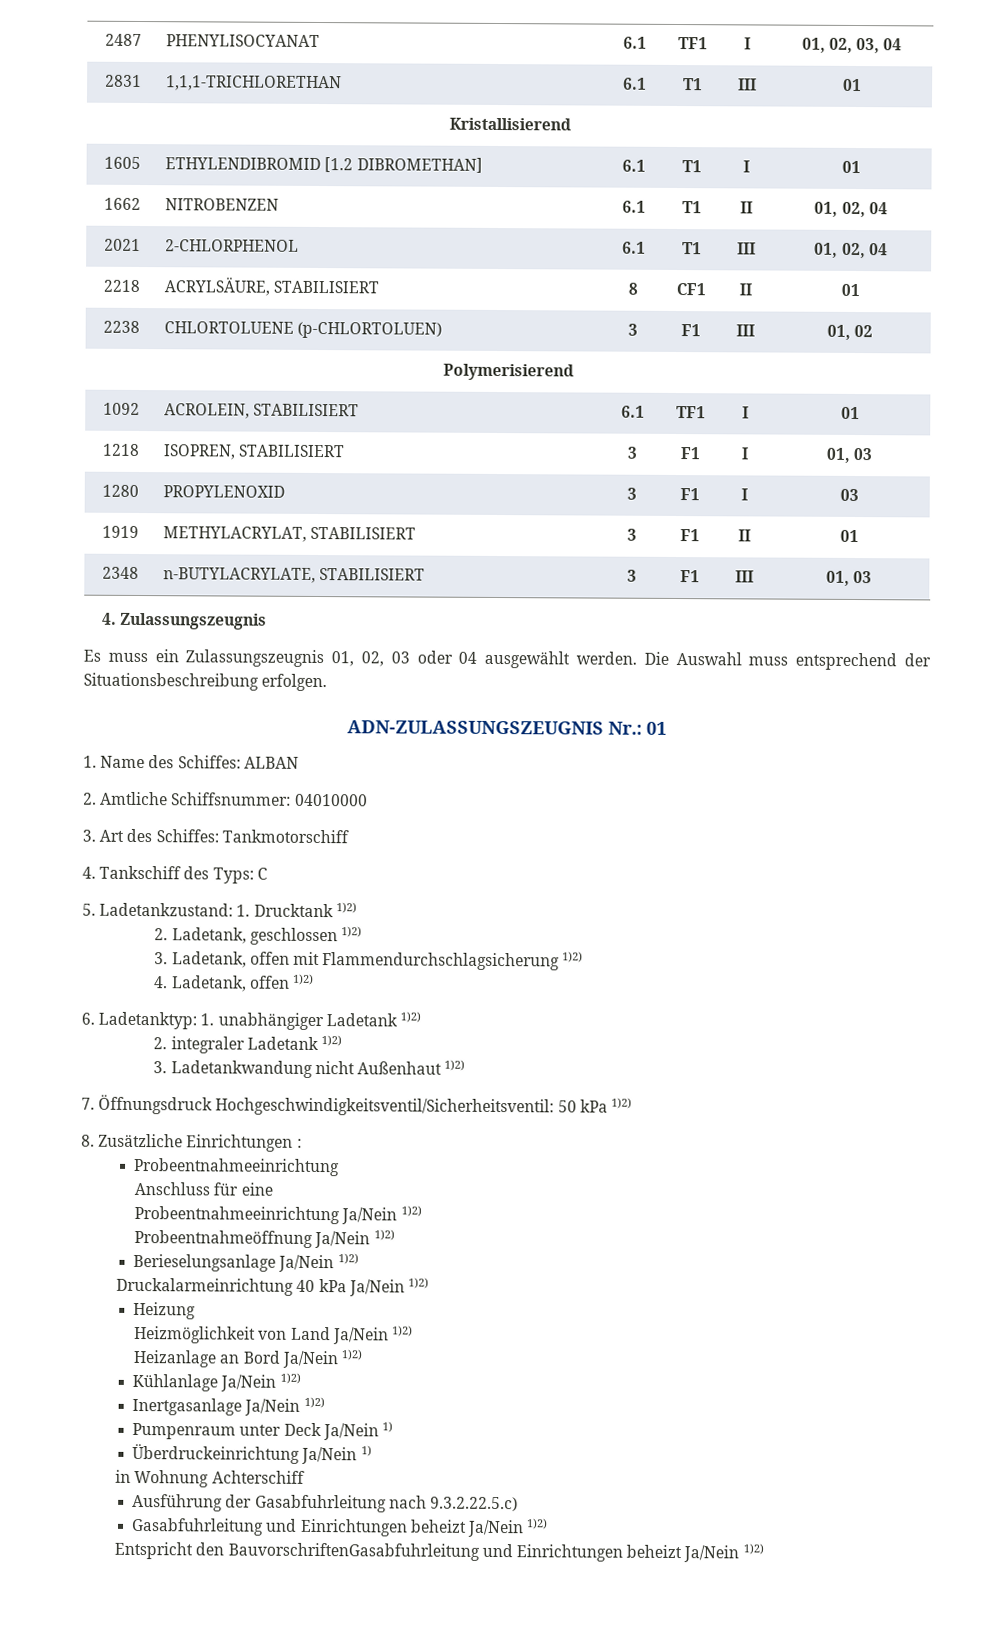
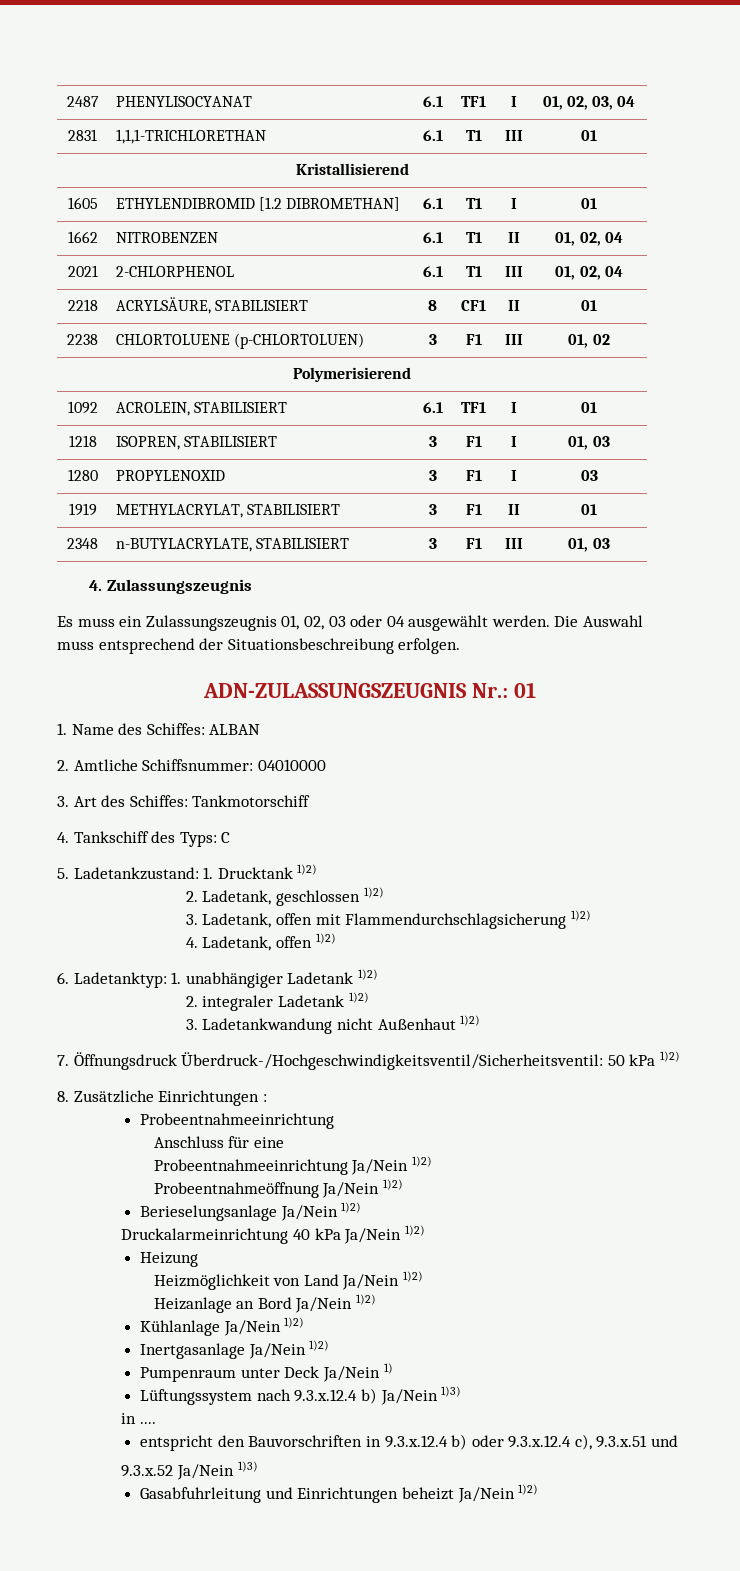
- 7. Öffnungsdruck Hochgeschwindigkeitsventil/Sicherheitsventil: 50 kPa 1)2)
+ 7. Öffnungsdruck Überdruck-/Hochgeschwindigkeitsventil/Sicherheitsventil: 50 kPa 1)2)
- Überdruckeinrichtung Ja/Nein 1)
- in Wohnung Achterschiff
- Ausführung der Gasabfuhrleitung nach 9.3.2.22.5.c)
+ Lüftungssystem nach 9.3.x.12.4 b) Ja/Nein 1)3)
+ in ....
+ entspricht den Bauvorschriften in 9.3.x.12.4 b) oder 9.3.x.12.4 c), 9.3.x.51 und
+ 9.3.x.52 Ja/Nein 1)3)
- Entspricht den BauvorschriftenGasabfuhrleitung und Einrichtungen beheizt Ja/Nein 1)2)

